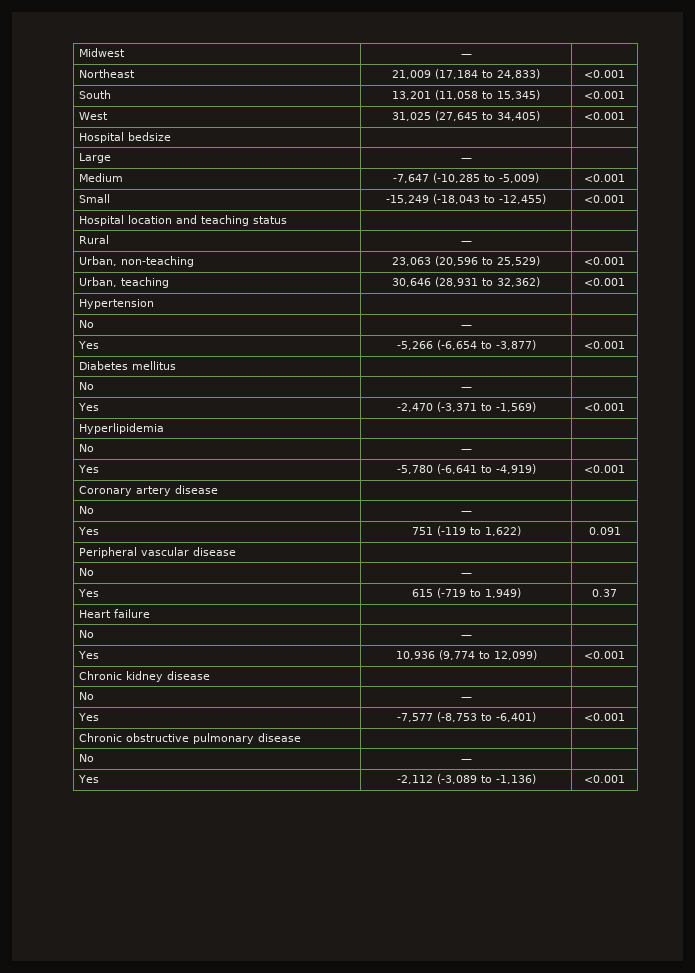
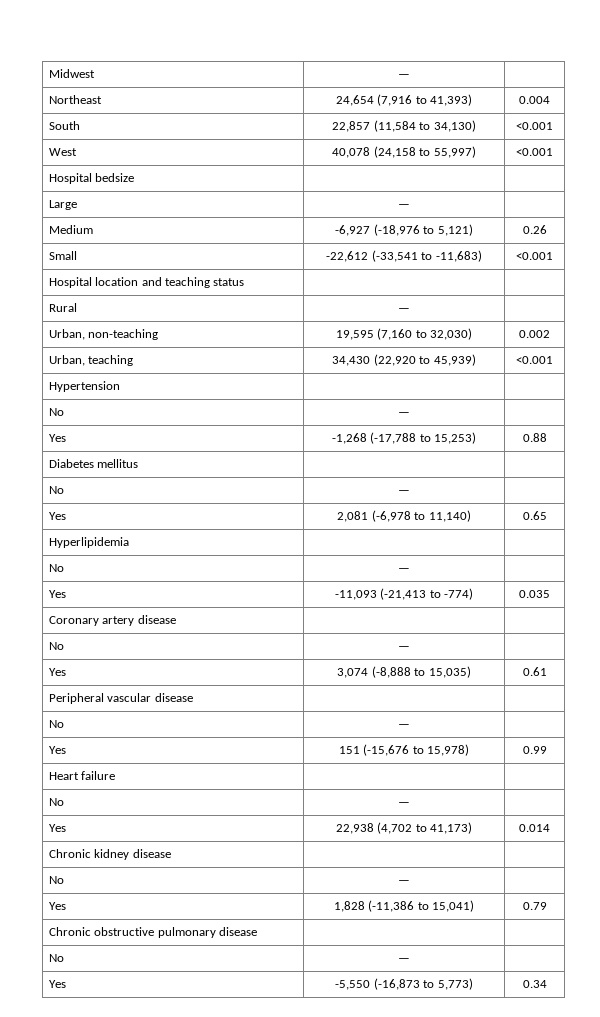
- Northeast | 21,009 (17,184 to 24,833) | <0.001
- South | 13,201 (11,058 to 15,345) | <0.001
- West | 31,025 (27,645 to 34,405) | <0.001
+ Northeast | 24,654 (7,916 to 41,393) | 0.004
+ South | 22,857 (11,584 to 34,130) | <0.001
+ West | 40,078 (24,158 to 55,997) | <0.001
- Medium | -7,647 (-10,285 to -5,009) | <0.001
- Small | -15,249 (-18,043 to -12,455) | <0.001
+ Medium | -6,927 (-18,976 to 5,121) | 0.26
+ Small | -22,612 (-33,541 to -11,683) | <0.001
- Urban, non-teaching | 23,063 (20,596 to 25,529) | <0.001
- Urban, teaching | 30,646 (28,931 to 32,362) | <0.001
+ Urban, non-teaching | 19,595 (7,160 to 32,030) | 0.002
+ Urban, teaching | 34,430 (22,920 to 45,939) | <0.001
- Yes | -5,266 (-6,654 to -3,877) | <0.001
+ Yes | -1,268 (-17,788 to 15,253) | 0.88
- Yes | -2,470 (-3,371 to -1,569) | <0.001
+ Yes | 2,081 (-6,978 to 11,140) | 0.65
- Yes | -5,780 (-6,641 to -4,919) | <0.001
+ Yes | -11,093 (-21,413 to -774) | 0.035
- Yes | 751 (-119 to 1,622) | 0.091
+ Yes | 3,074 (-8,888 to 15,035) | 0.61
- Yes | 615 (-719 to 1,949) | 0.37
+ Yes | 151 (-15,676 to 15,978) | 0.99
- Yes | 10,936 (9,774 to 12,099) | <0.001
+ Yes | 22,938 (4,702 to 41,173) | 0.014
- Yes | -7,577 (-8,753 to -6,401) | <0.001
+ Yes | 1,828 (-11,386 to 15,041) | 0.79
- Yes | -2,112 (-3,089 to -1,136) | <0.001
+ Yes | -5,550 (-16,873 to 5,773) | 0.34

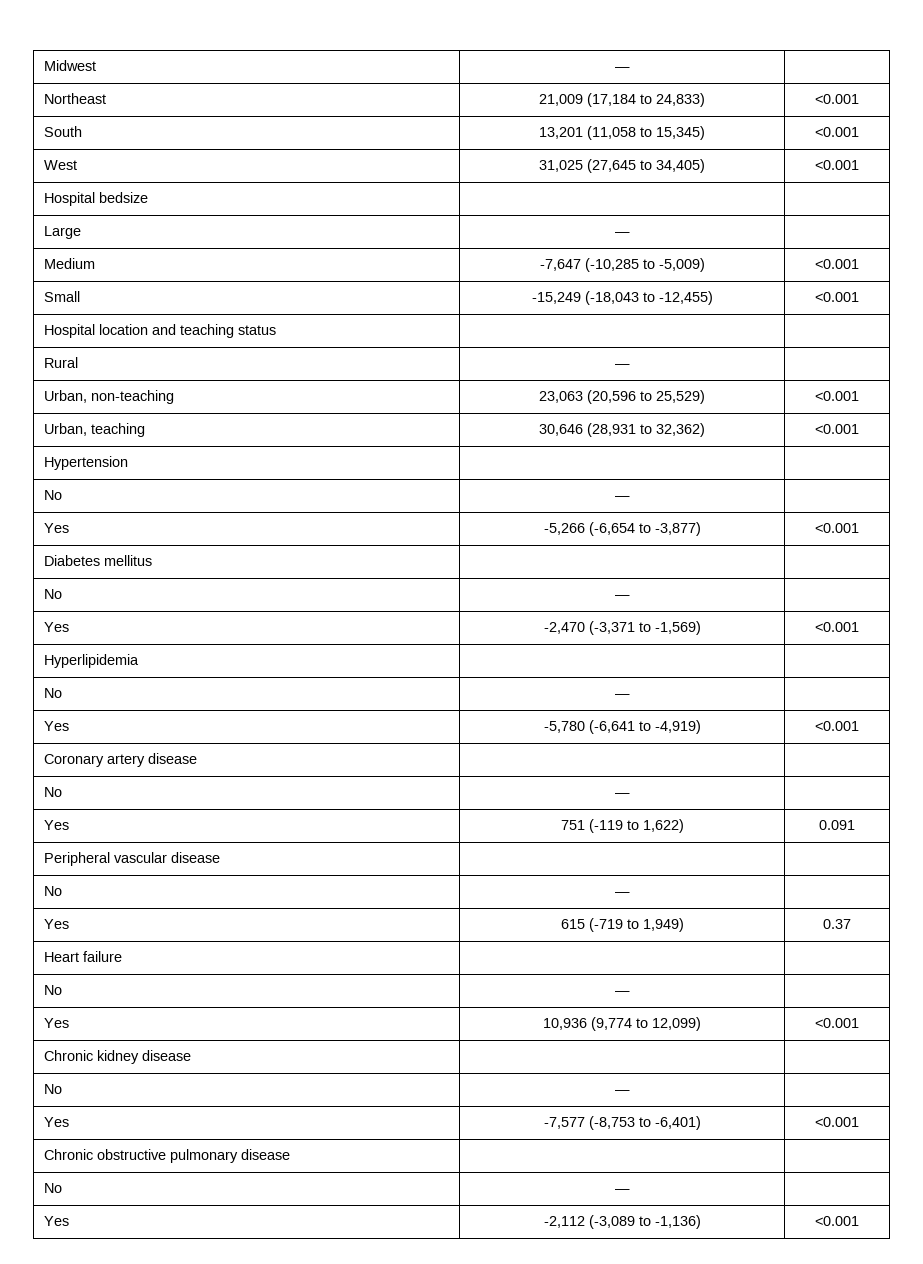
- Northeast | 24,654 (7,916 to 41,393) | 0.004
- South | 22,857 (11,584 to 34,130) | <0.001
- West | 40,078 (24,158 to 55,997) | <0.001
+ Northeast | 21,009 (17,184 to 24,833) | <0.001
+ South | 13,201 (11,058 to 15,345) | <0.001
+ West | 31,025 (27,645 to 34,405) | <0.001
- Medium | -6,927 (-18,976 to 5,121) | 0.26
- Small | -22,612 (-33,541 to -11,683) | <0.001
+ Medium | -7,647 (-10,285 to -5,009) | <0.001
+ Small | -15,249 (-18,043 to -12,455) | <0.001
- Urban, non-teaching | 19,595 (7,160 to 32,030) | 0.002
- Urban, teaching | 34,430 (22,920 to 45,939) | <0.001
+ Urban, non-teaching | 23,063 (20,596 to 25,529) | <0.001
+ Urban, teaching | 30,646 (28,931 to 32,362) | <0.001
- Yes | -1,268 (-17,788 to 15,253) | 0.88
+ Yes | -5,266 (-6,654 to -3,877) | <0.001
- Yes | 2,081 (-6,978 to 11,140) | 0.65
+ Yes | -2,470 (-3,371 to -1,569) | <0.001
- Yes | -11,093 (-21,413 to -774) | 0.035
+ Yes | -5,780 (-6,641 to -4,919) | <0.001
- Yes | 3,074 (-8,888 to 15,035) | 0.61
+ Yes | 751 (-119 to 1,622) | 0.091
- Yes | 151 (-15,676 to 15,978) | 0.99
+ Yes | 615 (-719 to 1,949) | 0.37
- Yes | 22,938 (4,702 to 41,173) | 0.014
+ Yes | 10,936 (9,774 to 12,099) | <0.001
- Yes | 1,828 (-11,386 to 15,041) | 0.79
+ Yes | -7,577 (-8,753 to -6,401) | <0.001
- Yes | -5,550 (-16,873 to 5,773) | 0.34
+ Yes | -2,112 (-3,089 to -1,136) | <0.001

